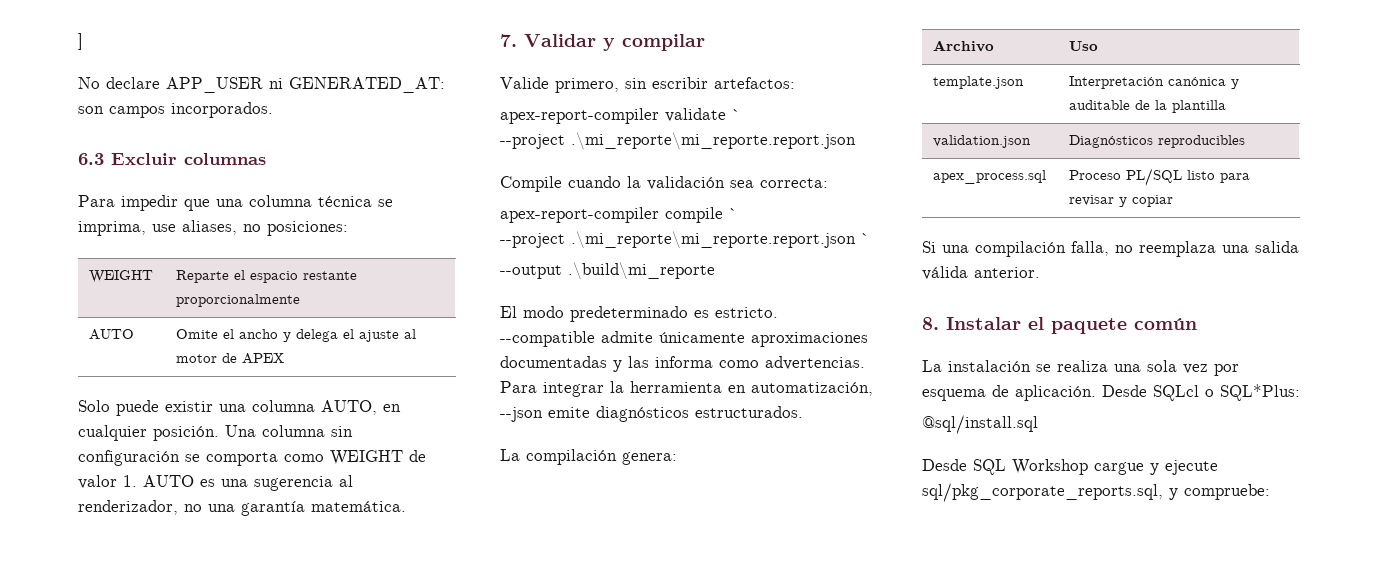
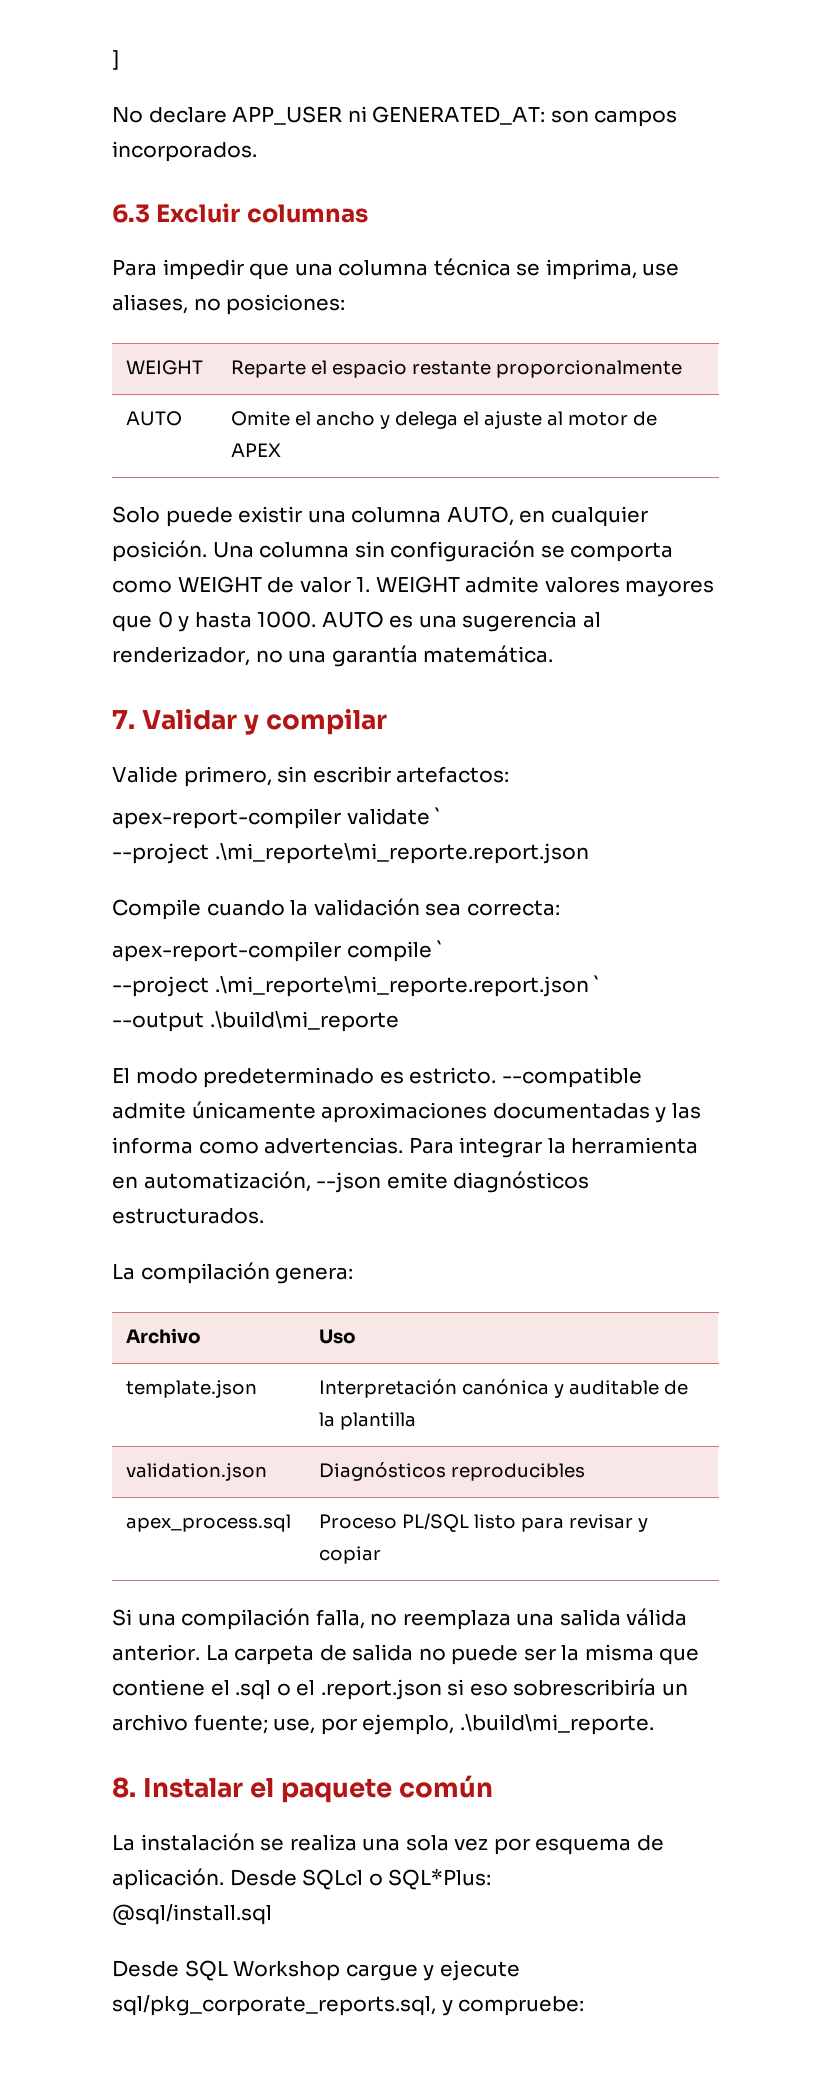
- Una columna sin configuración se comporta como WEIGHT de valor 1. AUTO es una sugerencia al renderizador, no una garantía matemática.
+ Una columna sin configuración se comporta como WEIGHT de valor 1. WEIGHT admite valores mayores que 0 y hasta 1000. AUTO es una sugerencia al renderizador, no una garantía matemática.
+ La carpeta de salida no puede ser la misma que contiene el .sql o el .report.json si eso sobrescribiría un archivo fuente; use, por ejemplo, .\build\mi_reporte.

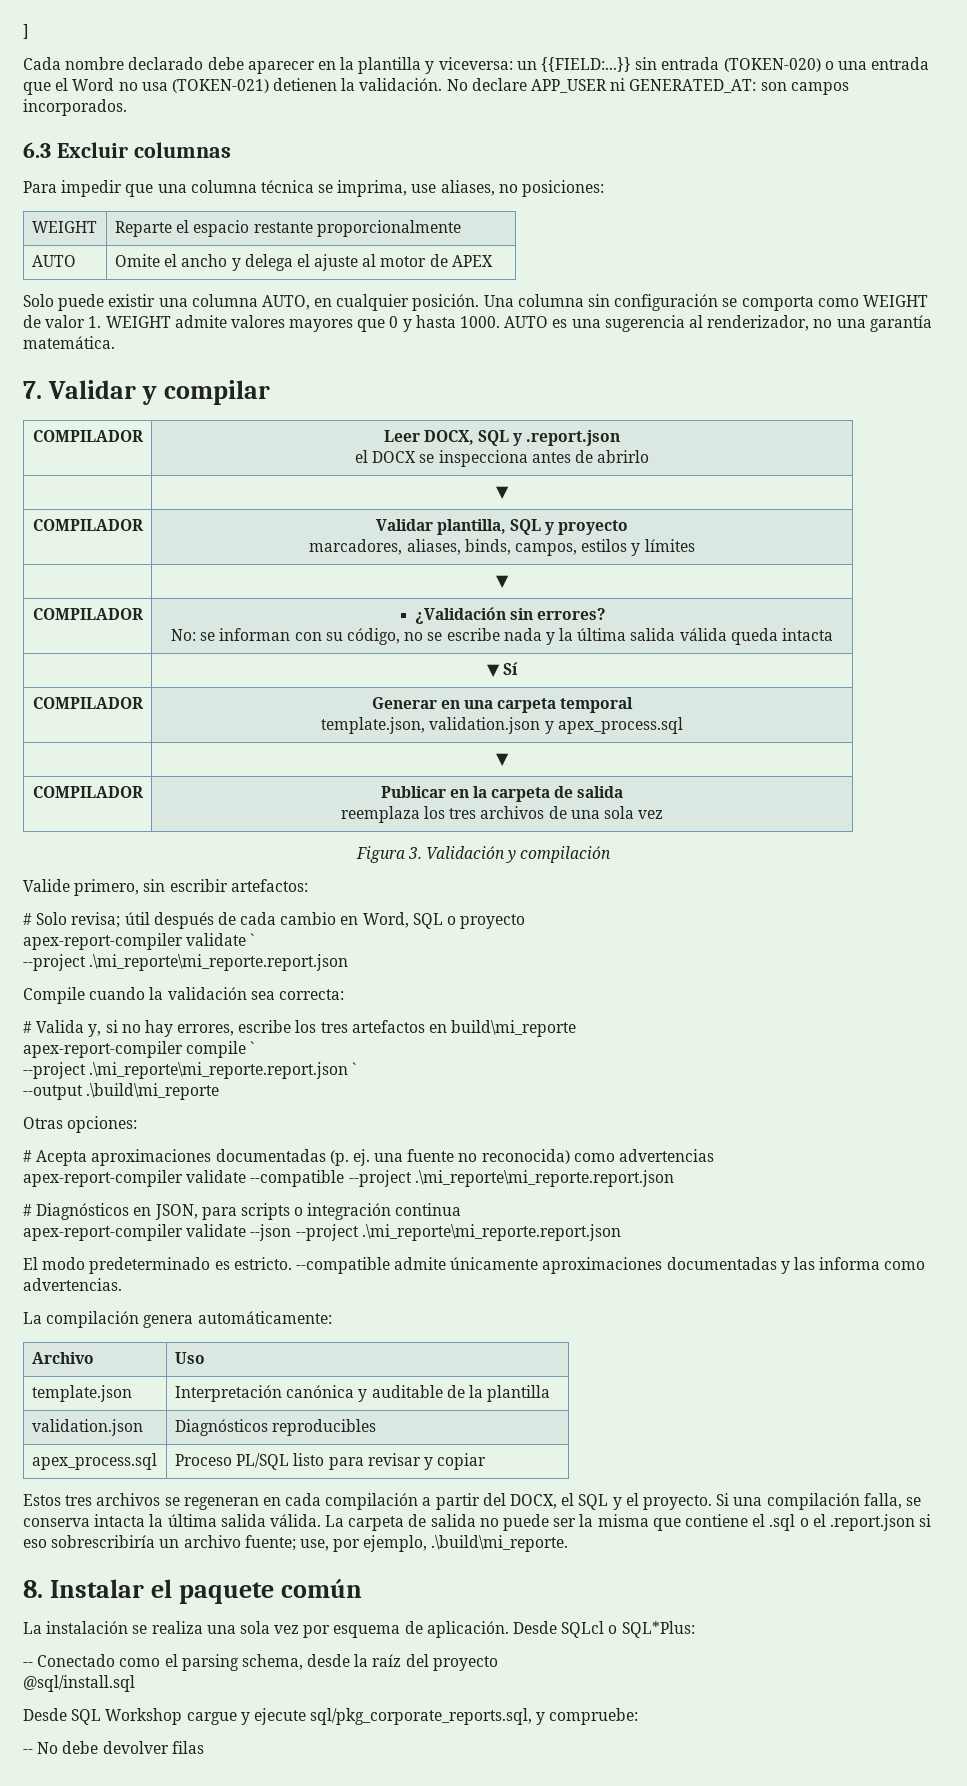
+ Cada nombre declarado debe aparecer en la plantilla y viceversa: un {{FIELD:...}} sin entrada (TOKEN-020) o una entrada que el Word no usa (TOKEN-021) detienen la validación.
+ COMPILADOR | Leer DOCX, SQL y .report.json
+ el DOCX se inspecciona antes de abrirlo
+ | ▼
+ COMPILADOR | Validar plantilla, SQL y proyecto
+ marcadores, aliases, binds, campos, estilos y límites
+ | ▼
+ COMPILADOR | ¿Validación sin errores?
+ No: se informan con su código, no se escribe nada y la última salida válida queda intacta
+ | ▼ Sí
+ COMPILADOR | Generar en una carpeta temporal
+ template.json, validation.json y apex_process.sql
+ | ▼
+ COMPILADOR | Publicar en la carpeta de salida
+ reemplaza los tres archivos de una sola vez
+ Figura 3. Validación y compilación
+ # Solo revisa; útil después de cada cambio en Word, SQL o proyecto
+ # Valida y, si no hay errores, escribe los tres artefactos en build\mi_reporte
+ Otras opciones:
+ # Acepta aproximaciones documentadas (p. ej. una fuente no reconocida) como advertencias
+ apex-report-compiler validate --compatible --project .\mi_reporte\mi_reporte.report.json
+ # Diagnósticos en JSON, para scripts o integración continua
+ apex-report-compiler validate --json --project .\mi_reporte\mi_reporte.report.json
- Para integrar la herramienta en automatización, --json emite diagnósticos estructurados.
- La compilación genera:
+ La compilación genera automáticamente:
- Si una compilación falla, no reemplaza una salida válida anterior.
+ Estos tres archivos se regeneran en cada compilación a partir del DOCX, el SQL y el proyecto. Si una compilación falla, se conserva intacta la última salida válida.
+ -- Conectado como el parsing schema, desde la raíz del proyecto
+ -- No debe devolver filas

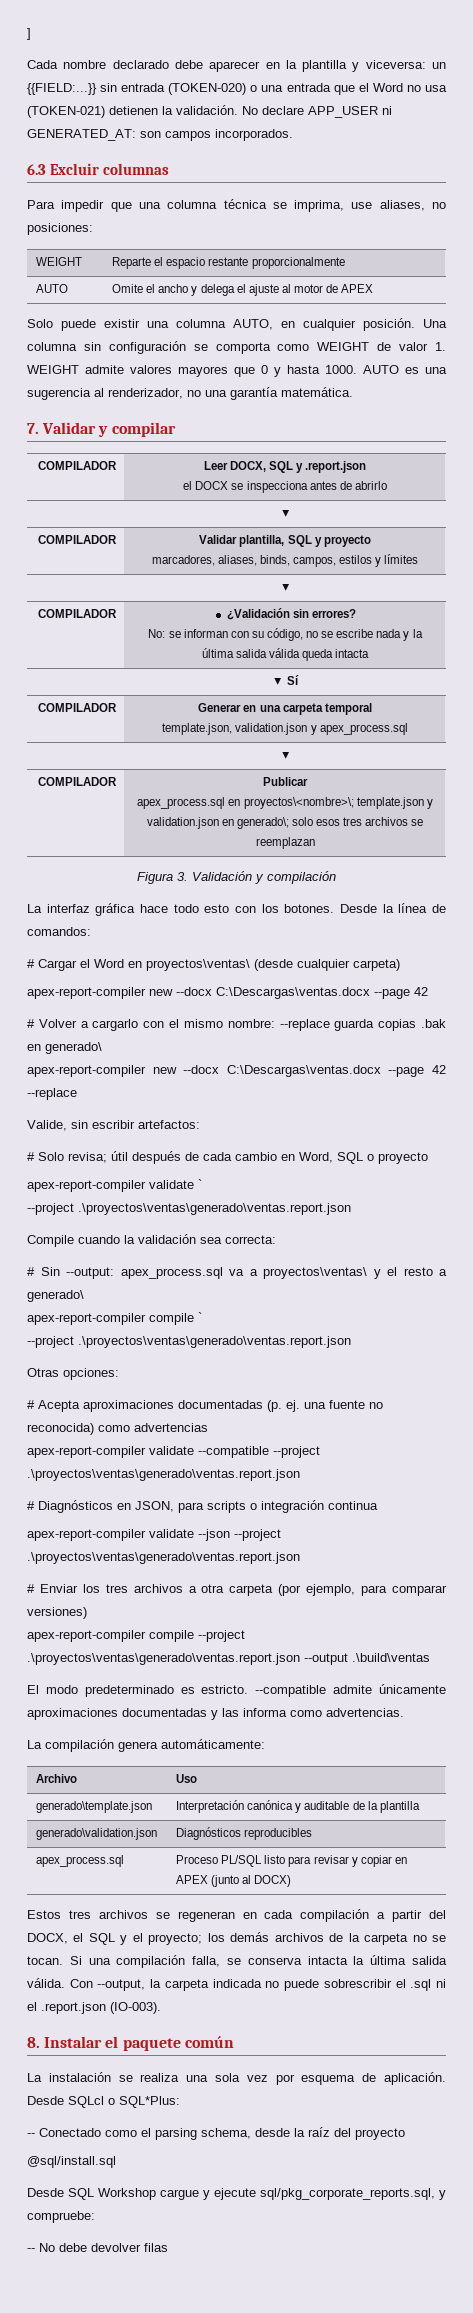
- COMPILADOR | Publicar en la carpeta de salida
- reemplaza los tres archivos de una sola vez
+ COMPILADOR | Publicar
+ apex_process.sql en proyectos\<nombre>\; template.json y validation.json en generado\; solo esos tres archivos se reemplazan
- Valide primero, sin escribir artefactos:
+ La interfaz gráfica hace todo esto con los botones. Desde la línea de comandos:
+ # Cargar el Word en proyectos\ventas\ (desde cualquier carpeta)
+ apex-report-compiler new --docx C:\Descargas\ventas.docx --page 42
+ # Volver a cargarlo con el mismo nombre: --replace guarda copias .bak en generado\
+ apex-report-compiler new --docx C:\Descargas\ventas.docx --page 42 --replace
+ Valide, sin escribir artefactos:
  apex-report-compiler validate `
- --project .\mi_reporte\mi_reporte.report.json
+ --project .\proyectos\ventas\generado\ventas.report.json
- # Valida y, si no hay errores, escribe los tres artefactos en build\mi_reporte
+ # Sin --output: apex_process.sql va a proyectos\ventas\ y el resto a generado\
  apex-report-compiler compile `
- --project .\mi_reporte\mi_reporte.report.json `
- --output .\build\mi_reporte
+ --project .\proyectos\ventas\generado\ventas.report.json
- apex-report-compiler validate --compatible --project .\mi_reporte\mi_reporte.report.json
+ apex-report-compiler validate --compatible --project .\proyectos\ventas\generado\ventas.report.json
- apex-report-compiler validate --json --project .\mi_reporte\mi_reporte.report.json
+ apex-report-compiler validate --json --project .\proyectos\ventas\generado\ventas.report.json
+ # Enviar los tres archivos a otra carpeta (por ejemplo, para comparar versiones)
+ apex-report-compiler compile --project .\proyectos\ventas\generado\ventas.report.json --output .\build\ventas
- template.json | Interpretación canónica y auditable de la plantilla
+ generado\template.json | Interpretación canónica y auditable de la plantilla
- validation.json | Diagnósticos reproducibles
+ generado\validation.json | Diagnósticos reproducibles
- apex_process.sql | Proceso PL/SQL listo para revisar y copiar
+ apex_process.sql | Proceso PL/SQL listo para revisar y copiar en APEX (junto al DOCX)
- Estos tres archivos se regeneran en cada compilación a partir del DOCX, el SQL y el proyecto.
+ Estos tres archivos se regeneran en cada compilación a partir del DOCX, el SQL y el proyecto; los demás archivos de la carpeta no se tocan.
- La carpeta de salida no puede ser la misma que contiene el .sql o el .report.json si eso sobrescribiría un archivo fuente; use, por ejemplo, .\build\mi_reporte.
+ Con --output, la carpeta indicada no puede sobrescribir el .sql ni el .report.json (IO-003).

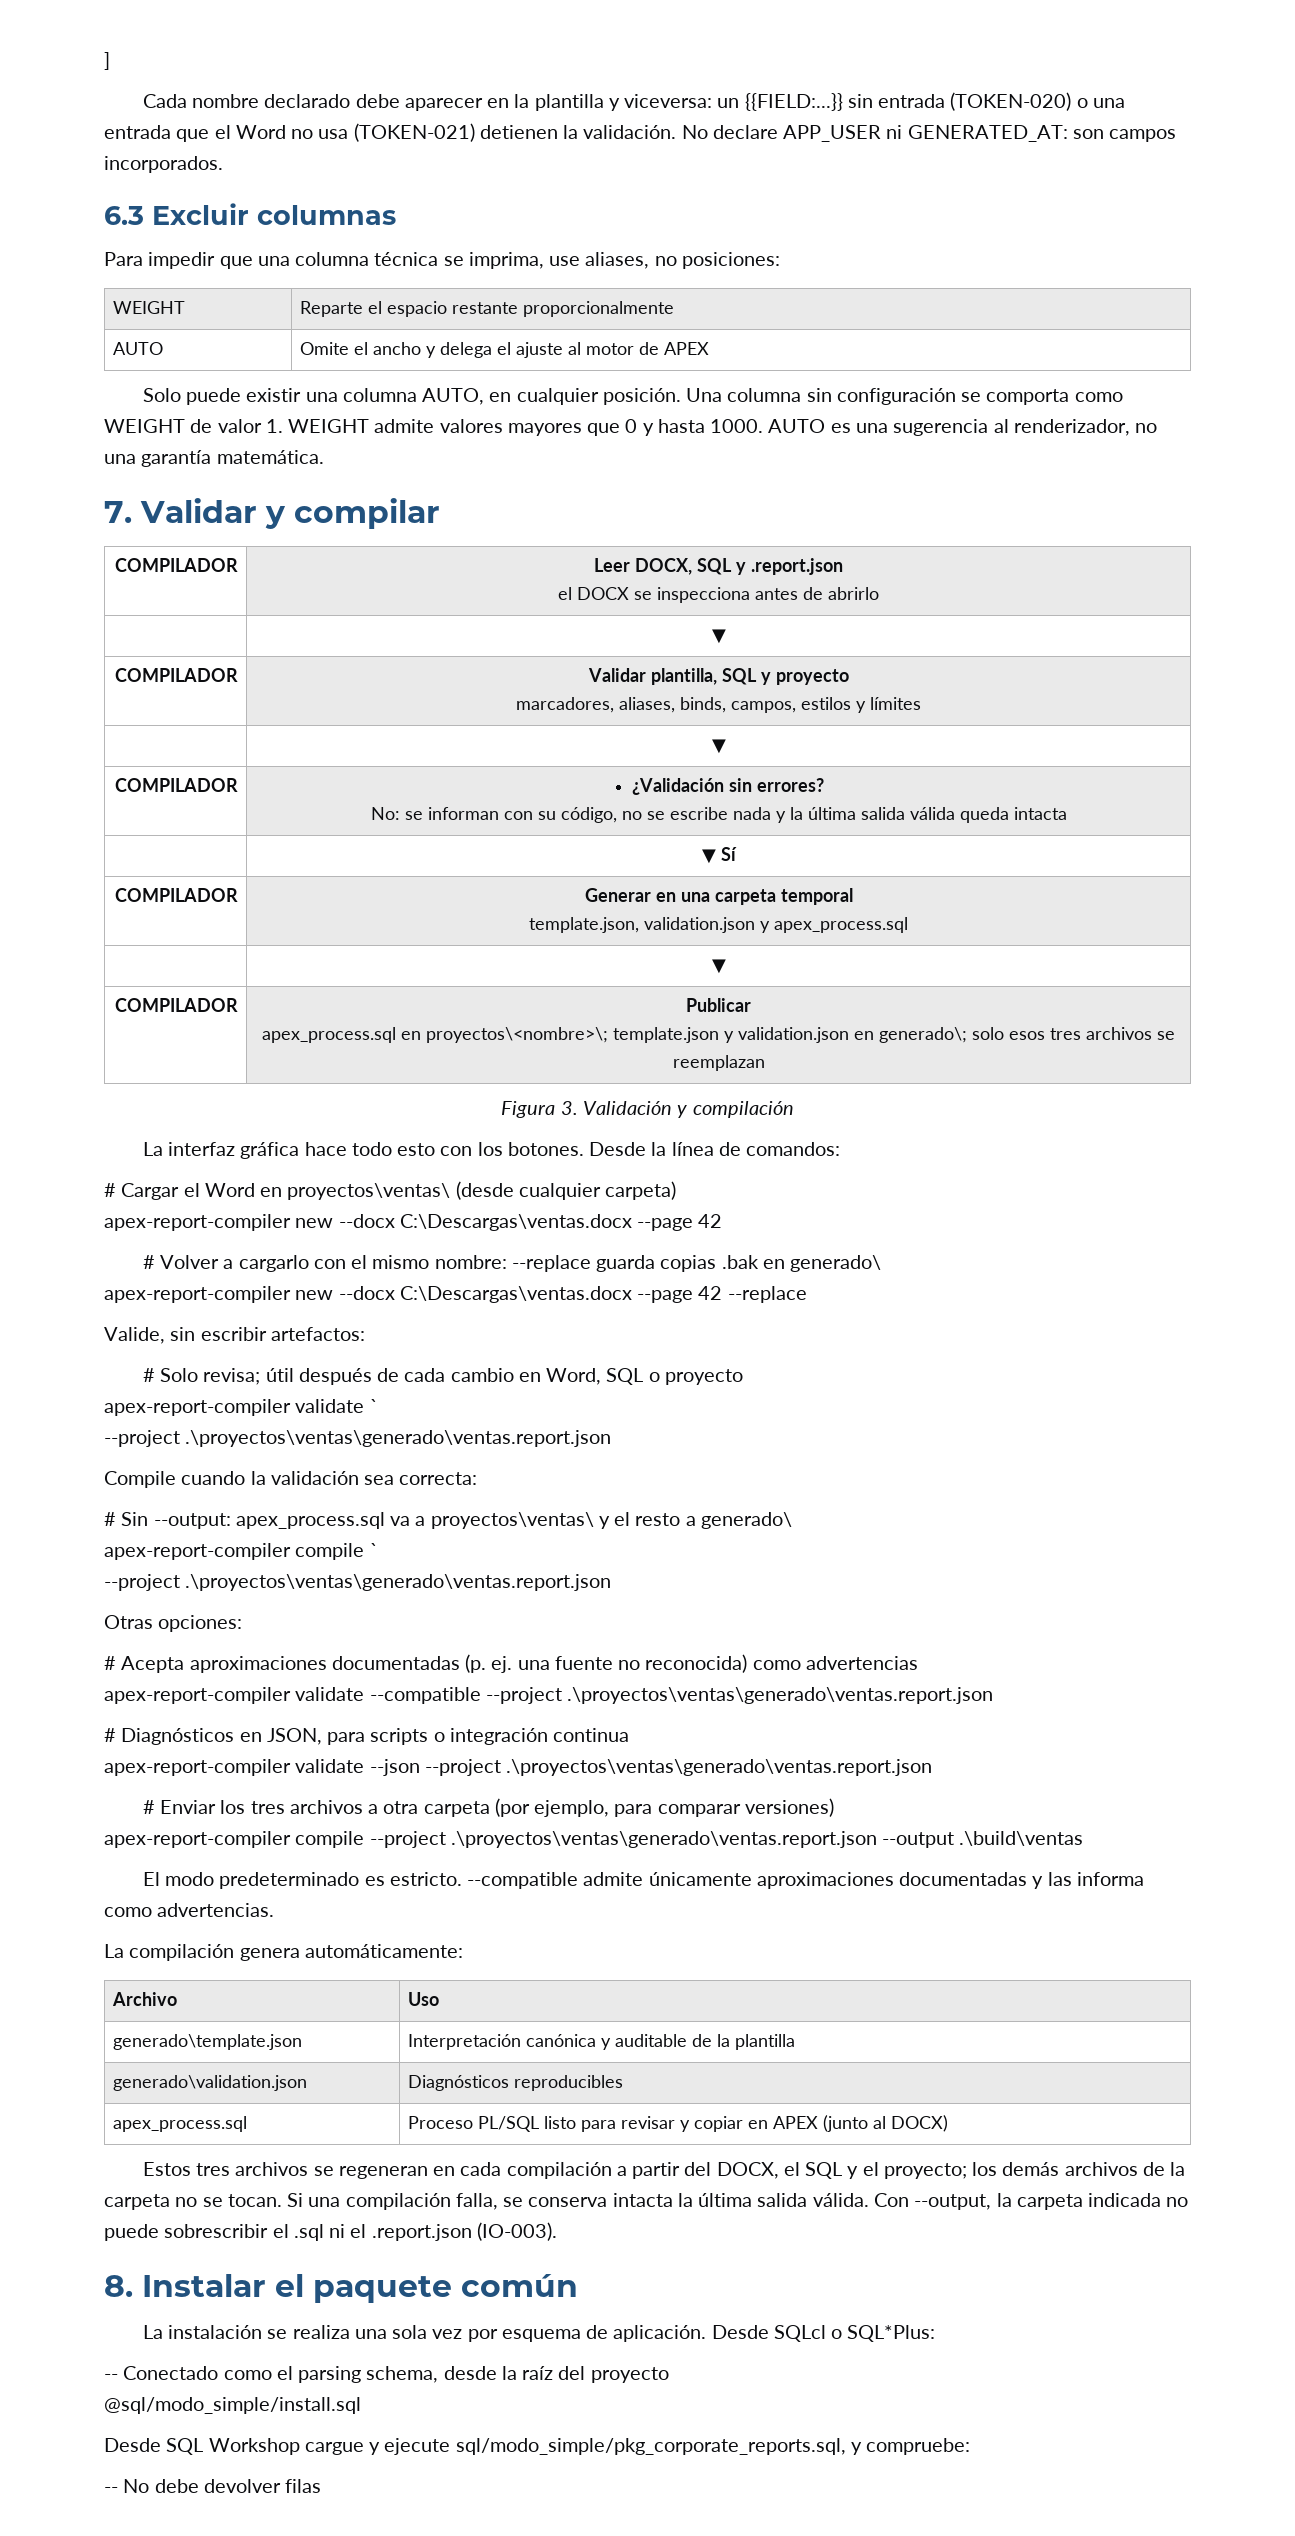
- @sql/install.sql
+ @sql/modo_simple/install.sql
- Desde SQL Workshop cargue y ejecute sql/pkg_corporate_reports.sql, y compruebe:
+ Desde SQL Workshop cargue y ejecute sql/modo_simple/pkg_corporate_reports.sql, y compruebe:

